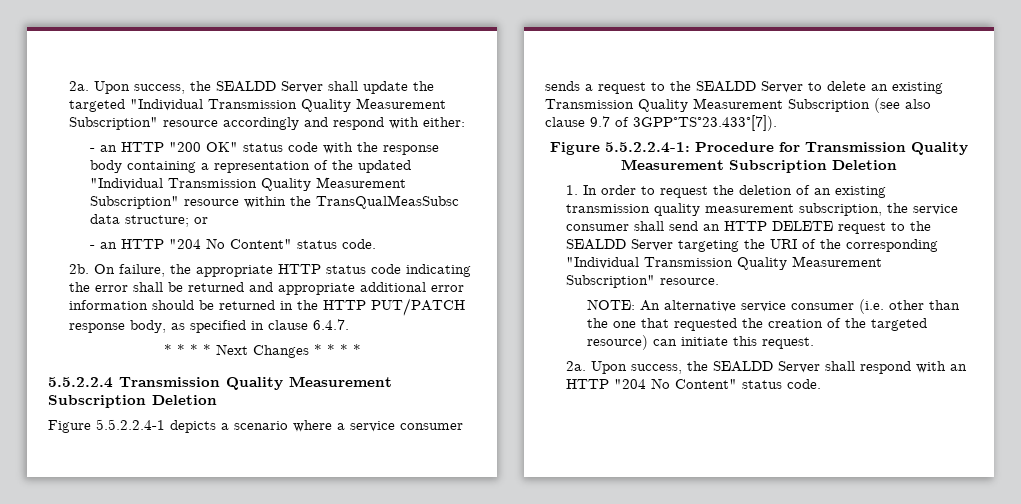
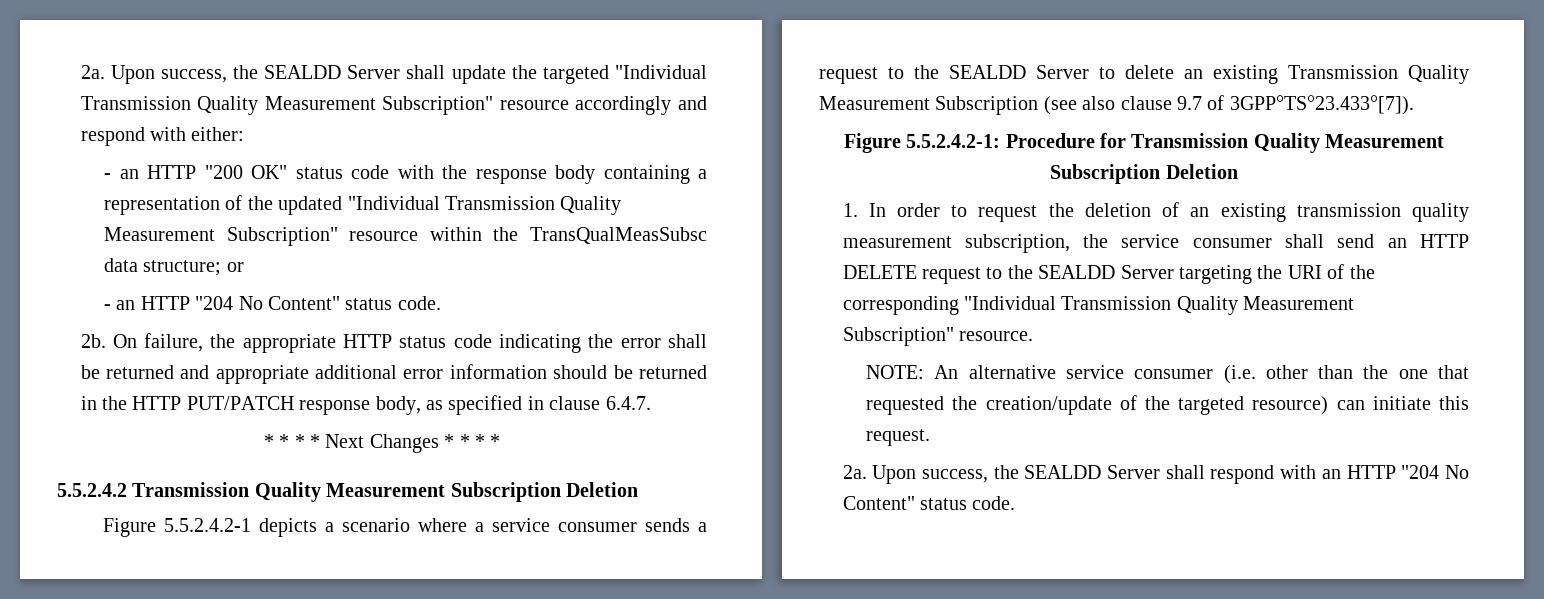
- 5.5.2.2.4 Transmission Quality Measurement Subscription Deletion
+ 5.5.2.4.2 Transmission Quality Measurement Subscription Deletion
- Figure 5.5.2.2.4-1 depicts a scenario where a service consumer sends a request to the SEALDD Server to delete an existing Transmission Quality Measurement Subscription (see also clause 9.7 of 3GPP°TS°23.433°[7]).
+ Figure 5.5.2.4.2-1 depicts a scenario where a service consumer sends a request to the SEALDD Server to delete an existing Transmission Quality Measurement Subscription (see also clause 9.7 of 3GPP°TS°23.433°[7]).
- Figure 5.5.2.2.4-1: Procedure for Transmission Quality Measurement Subscription Deletion
+ Figure 5.5.2.4.2-1: Procedure for Transmission Quality Measurement Subscription Deletion
- NOTE: An alternative service consumer (i.e. other than the one that requested the creation of the targeted resource) can initiate this request.
+ NOTE: An alternative service consumer (i.e. other than the one that requested the creation/update of the targeted resource) can initiate this request.

